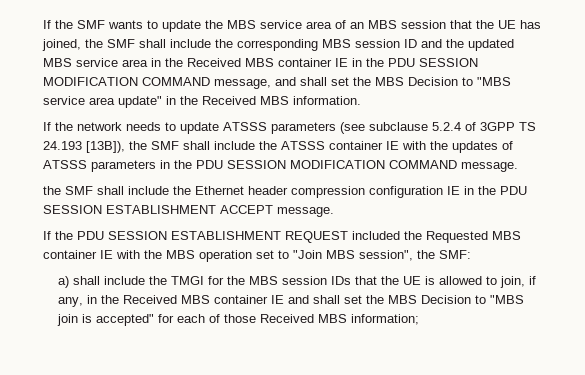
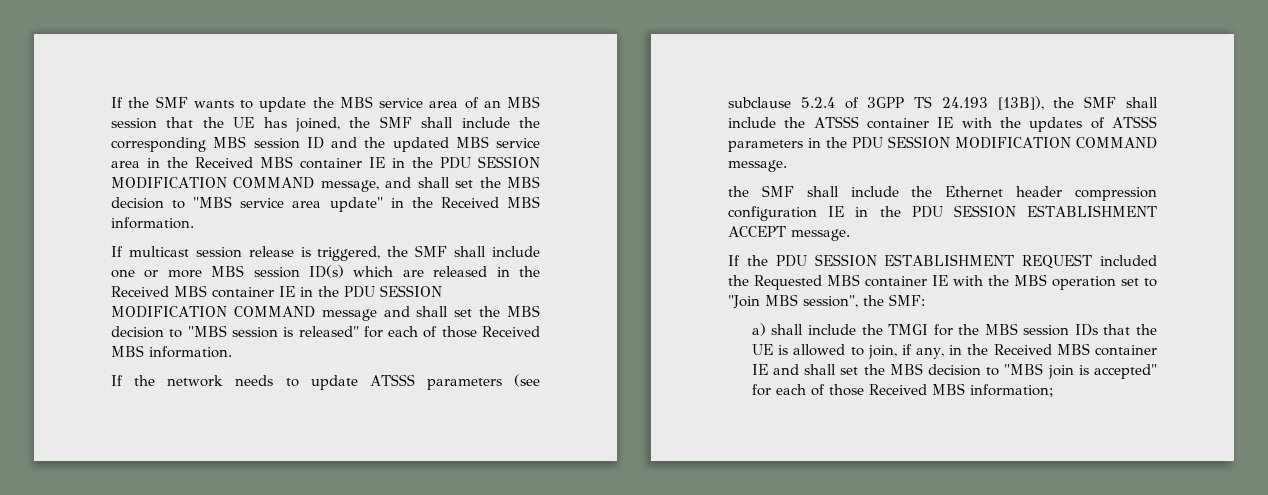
- If the SMF wants to update the MBS service area of an MBS session that the UE has joined, the SMF shall include the corresponding MBS session ID and the updated MBS service area in the Received MBS container IE in the PDU SESSION MODIFICATION COMMAND message, and shall set the MBS Decision to "MBS service area update" in the Received MBS information.
+ If the SMF wants to update the MBS service area of an MBS session that the UE has joined, the SMF shall include the corresponding MBS session ID and the updated MBS service area in the Received MBS container IE in the PDU SESSION MODIFICATION COMMAND message, and shall set the MBS decision to "MBS service area update" in the Received MBS information.
+ If multicast session release is triggered, the SMF shall include one or more MBS session ID(s) which are released in the Received MBS container IE in the PDU SESSION MODIFICATION COMMAND message and shall set the MBS decision to "MBS session is released" for each of those Received MBS information.
- a) shall include the TMGI for the MBS session IDs that the UE is allowed to join, if any, in the Received MBS container IE and shall set the MBS Decision to "MBS join is accepted" for each of those Received MBS information;
+ a) shall include the TMGI for the MBS session IDs that the UE is allowed to join, if any, in the Received MBS container IE and shall set the MBS decision to "MBS join is accepted" for each of those Received MBS information;

